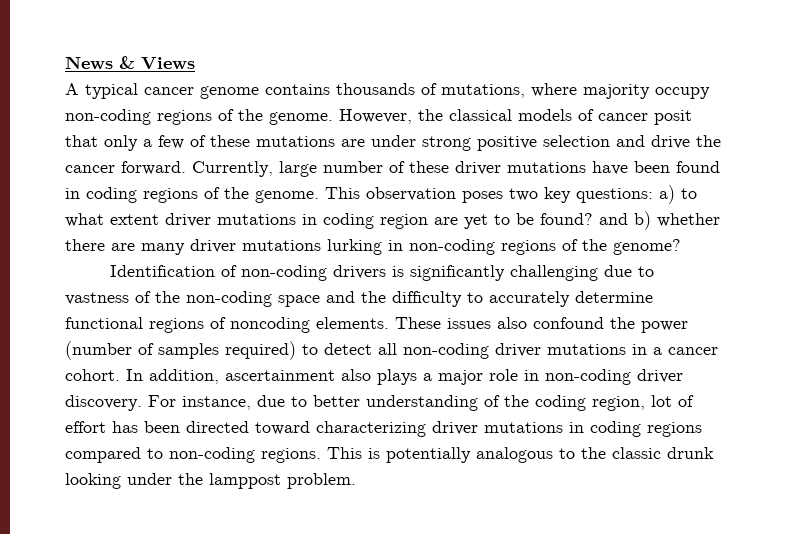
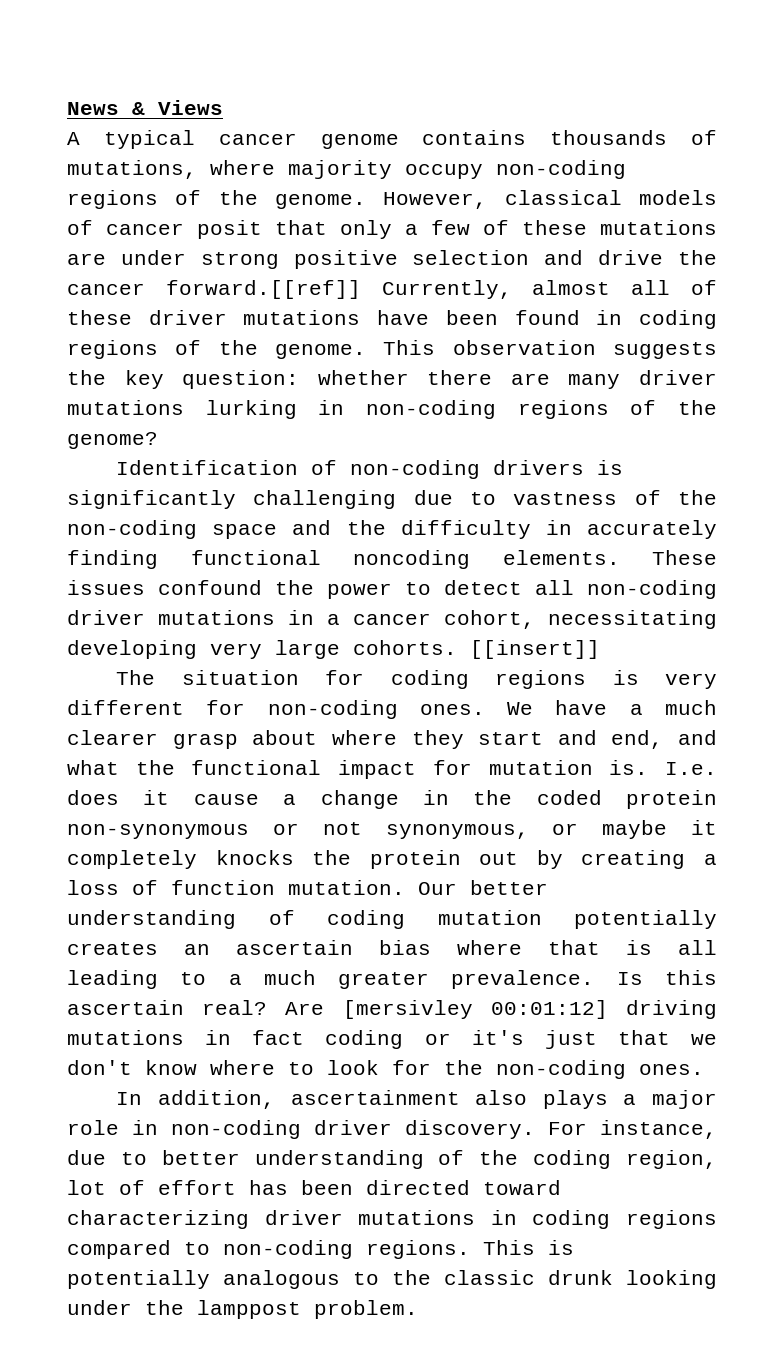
- However, the classical models of cancer posit that only a few of these mutations are under strong positive selection and drive the cancer forward. Currently, large number of these driver mutations have been found in coding regions of the genome.
+ However, classical models of cancer posit that only a few of these mutations are under strong positive selection and drive the cancer forward.[[ref]] Currently, almost all of these driver mutations have been found in coding regions of the genome.
- This observation poses two key questions: a) to what extent driver mutations in coding region are yet to be found? and b) whether there are many driver mutations lurking in non-coding regions of the genome?
+ This observation suggests the key question: whether there are many driver mutations lurking in non-coding regions of the genome?
- Identification of non-coding drivers is significantly challenging due to vastness of the non-coding space and the difficulty to accurately determine functional regions of noncoding elements.
+ Identification of non-coding drivers is significantly challenging due to vastness of the non-coding space and the difficulty in accurately finding functional noncoding elements.
- These issues also confound the power (number of samples required) to detect all non-coding driver mutations in a cancer cohort. In addition, ascertainment also plays a major role in non-coding driver discovery.
+ These issues confound the power to detect all non-coding driver mutations in a cancer cohort, necessitating developing very large cohorts. [[insert]]
+ The situation for coding regions is very different for non-coding ones. We have a much clearer grasp about where they start and end, and what the functional impact for mutation is. I.e. does it cause a change in the coded protein non-synonymous or not synonymous, or maybe it completely knocks the protein out by creating a loss of function mutation. Our better understanding of coding mutation potentially creates an ascertain bias where that is all leading to a much greater prevalence. Is this ascertain real? Are [mersivley 00:01:12] driving mutations in fact coding or it's just that we don't know where to look for the non-coding ones.
+ In addition, ascertainment also plays a major role in non-coding driver discovery.

